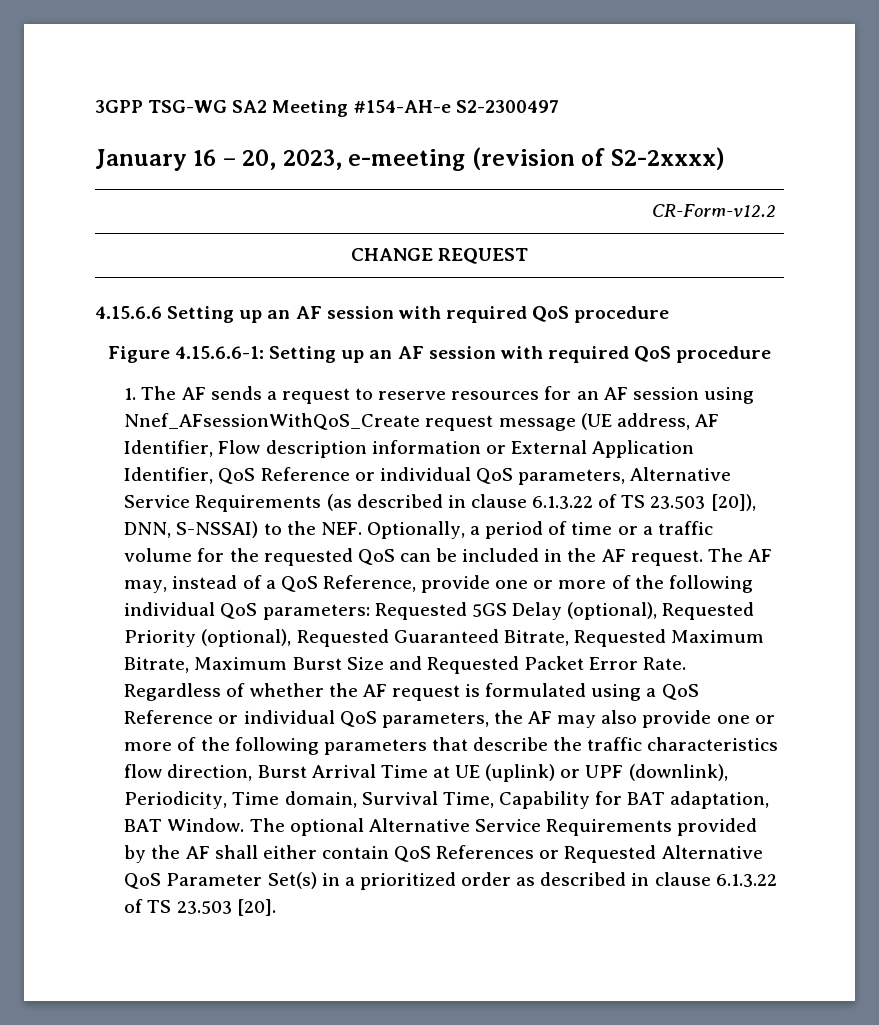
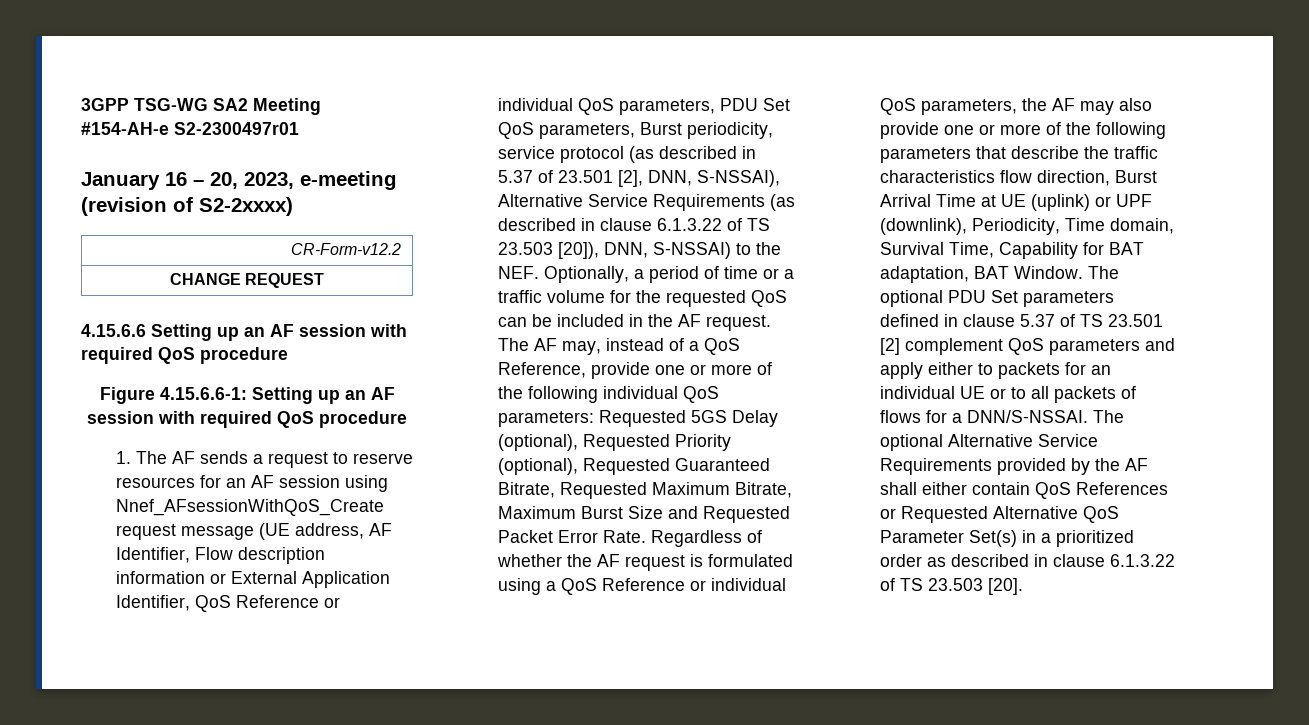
- 3GPP TSG-WG SA2 Meeting #154-AH-e S2-2300497
+ 3GPP TSG-WG SA2 Meeting #154-AH-e S2-2300497r01
- 1. The AF sends a request to reserve resources for an AF session using Nnef_AFsessionWithQoS_Create request message (UE address, AF Identifier, Flow description information or External Application Identifier, QoS Reference or individual QoS parameters, Alternative Service Requirements (as described in clause 6.1.3.22 of TS 23.503 [20]), DNN, S-NSSAI) to the NEF. Optionally, a period of time or a traffic volume for the requested QoS can be included in the AF request.
+ 1. The AF sends a request to reserve resources for an AF session using Nnef_AFsessionWithQoS_Create request message (UE address, AF Identifier, Flow description information or External Application Identifier, QoS Reference or individual QoS parameters, PDU Set QoS parameters, Burst periodicity, service protocol (as described in 5.37 of 23.501 [2], DNN, S-NSSAI), Alternative Service Requirements (as described in clause 6.1.3.22 of TS 23.503 [20]), DNN, S-NSSAI) to the NEF. Optionally, a period of time or a traffic volume for the requested QoS can be included in the AF request.
- The optional Alternative Service Requirements provided by the AF shall either contain QoS References or Requested Alternative QoS Parameter Set(s) in a prioritized order as described in clause 6.1.3.22 of TS 23.503 [20].
+ The optional PDU Set parameters defined in clause 5.37 of TS 23.501 [2] complement QoS parameters and apply either to packets for an individual UE or to all packets of flows for a DNN/S-NSSAI. The optional Alternative Service Requirements provided by the AF shall either contain QoS References or Requested Alternative QoS Parameter Set(s) in a prioritized order as described in clause 6.1.3.22 of TS 23.503 [20].

